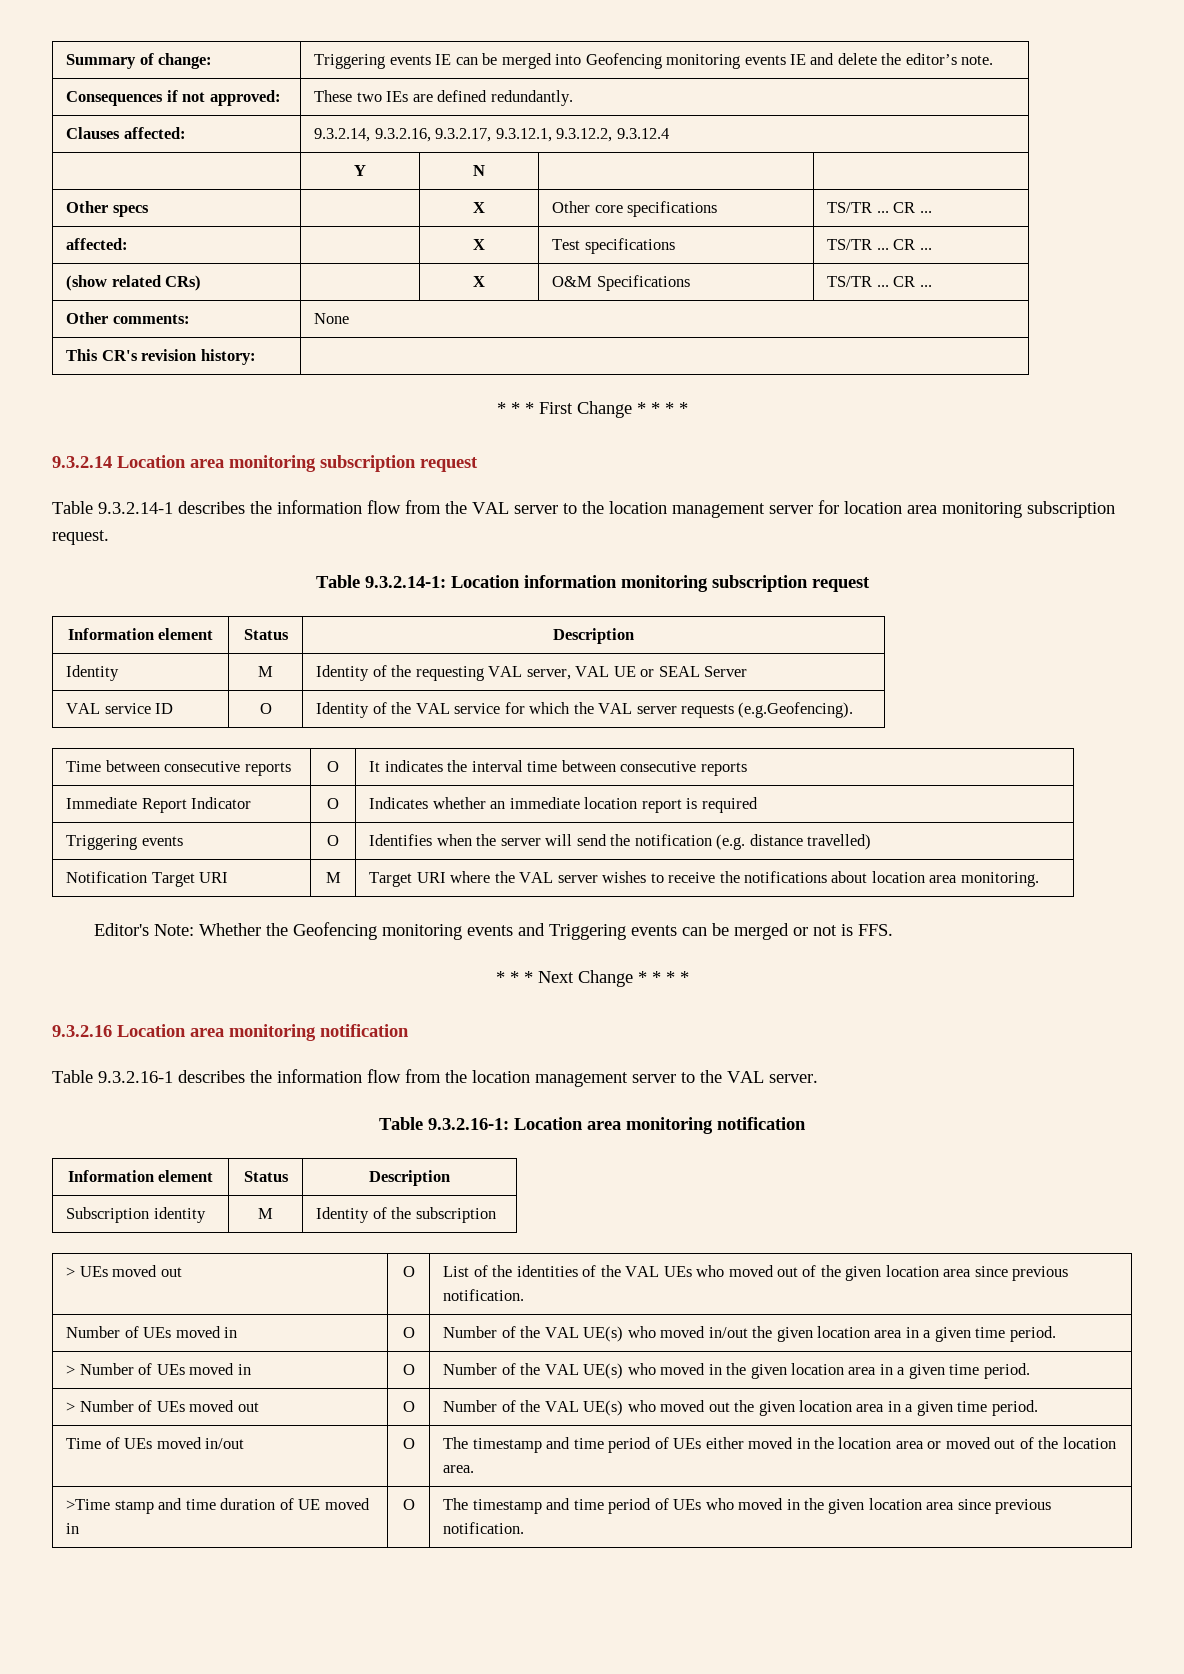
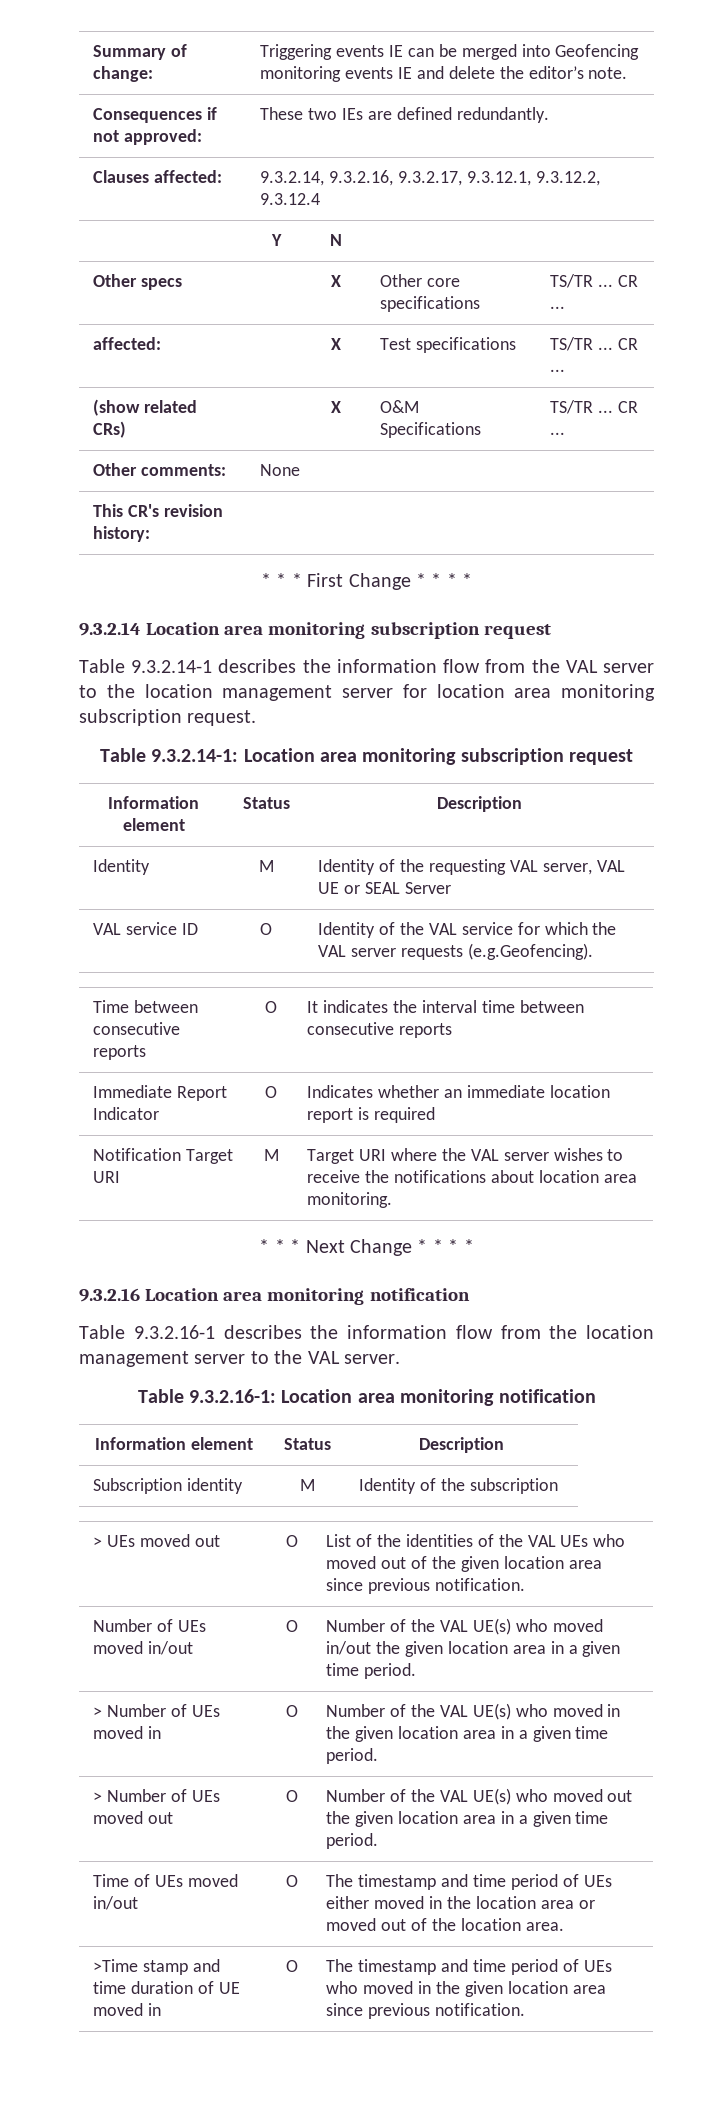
- Table 9.3.2.14-1: Location information monitoring subscription request
+ Table 9.3.2.14-1: Location area monitoring subscription request
- Triggering events | O | Identifies when the server will send the notification (e.g. distance travelled)
- Editor's Note: Whether the Geofencing monitoring events and Triggering events can be merged or not is FFS.
- Number of UEs moved in | O | Number of the VAL UE(s) who moved in/out the given location area in a given time period.
+ Number of UEs moved in/out | O | Number of the VAL UE(s) who moved in/out the given location area in a given time period.

